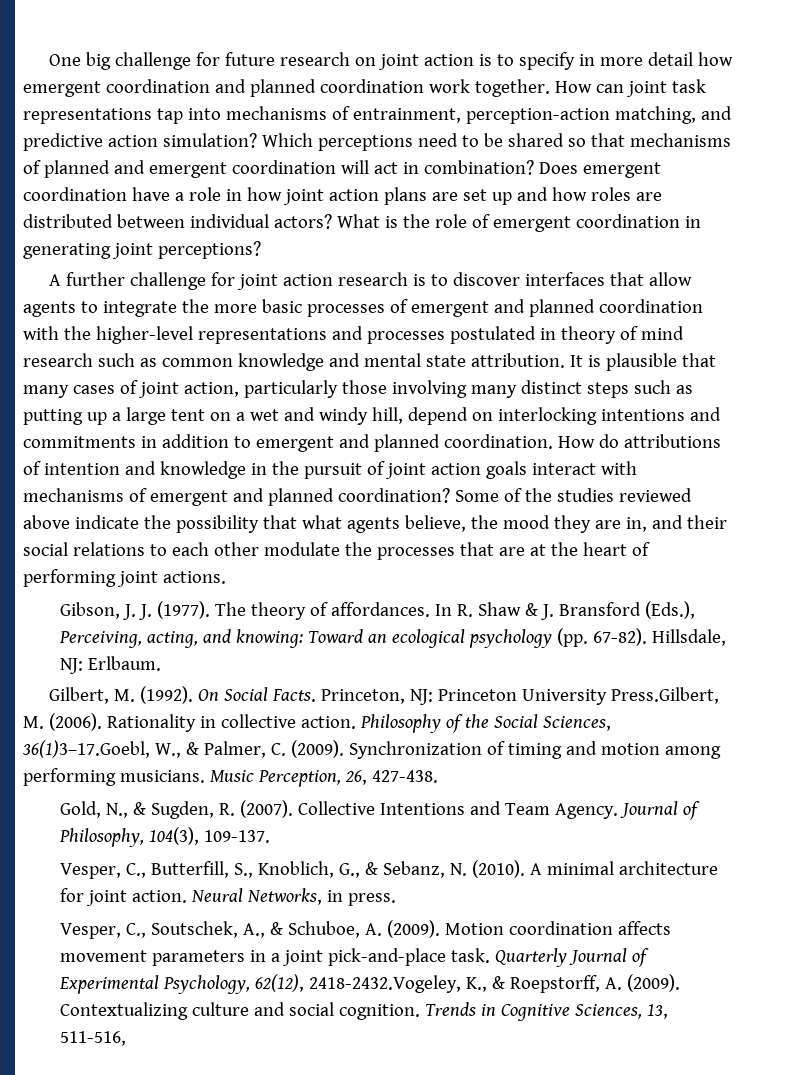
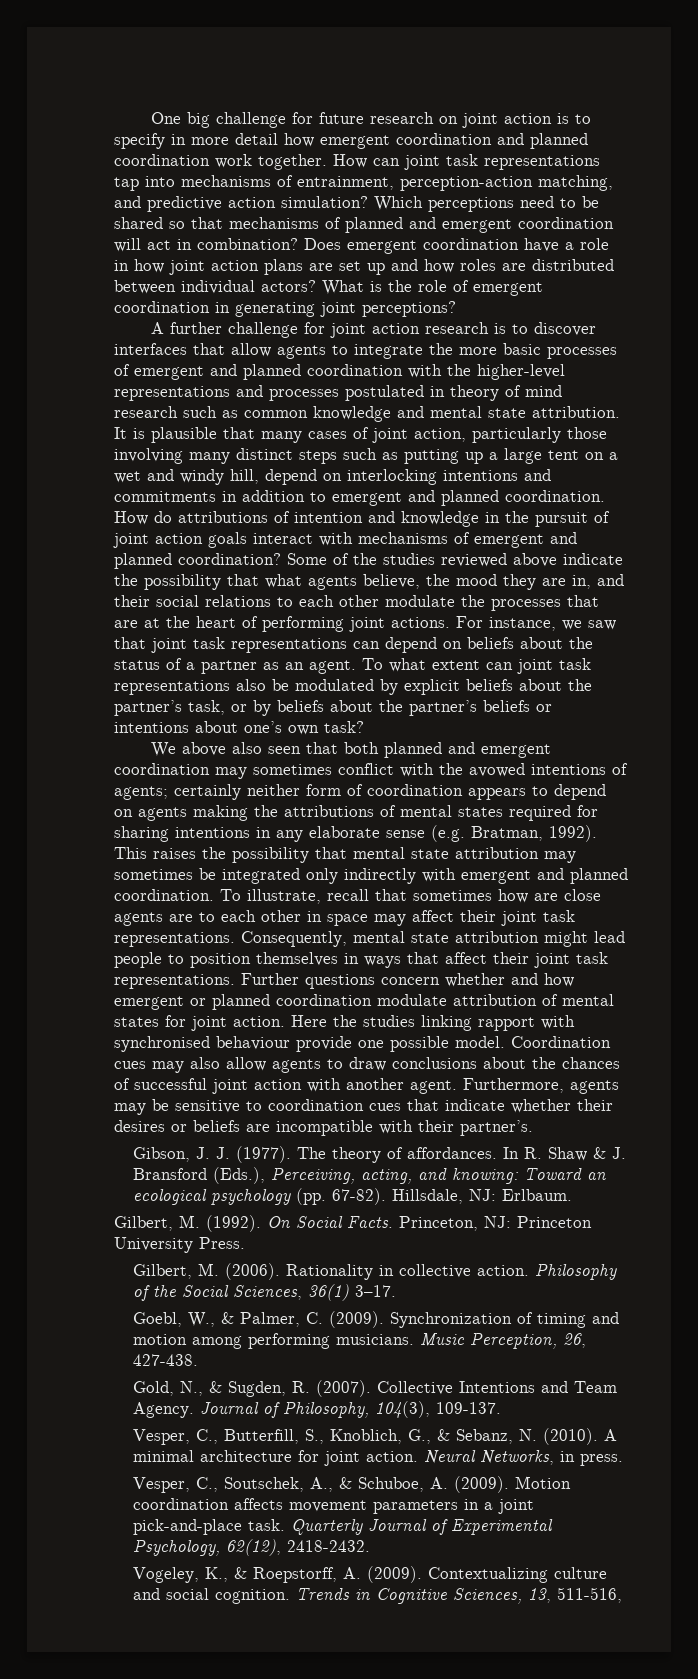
+ For instance, we saw that joint task representations can depend on beliefs about the status of a partner as an agent. To what extent can joint task representations also be modulated by explicit beliefs about the partner’s task, or by beliefs about the partner’s beliefs or intentions about one’s own task?
+ We above also seen that both planned and emergent coordination may sometimes conflict with the avowed intentions of agents; certainly neither form of coordination appears to depend on agents making the attributions of mental states required for sharing intentions in any elaborate sense (e.g. Bratman, 1992). This raises the possibility that mental state attribution may sometimes be integrated only indirectly with emergent and planned coordination. To illustrate, recall that sometimes how are close agents are to each other in space may affect their joint task representations. Consequently, mental state attribution might lead people to position themselves in ways that affect their joint task representations. Further questions concern whether and how emergent or planned coordination modulate attribution of mental states for joint action. Here the studies linking rapport with synchronised behaviour provide one possible model. Coordination cues may also allow agents to draw conclusions about the chances of successful joint action with another agent. Furthermore, agents may be sensitive to coordination cues that indicate whether their desires or beliefs are incompatible with their partner’s.
- Princeton, NJ: Princeton University Press.Gilbert, M. (2006).
+ Princeton, NJ: Princeton University Press.
+ Gilbert, M. (2006).
- Philosophy of the Social Sciences, 36(1)3–17.Goebl, W., & Palmer, C. (2009).
+ Philosophy of the Social Sciences, 36(1) 3–17.
+ Goebl, W., & Palmer, C. (2009).
- Quarterly Journal of Experimental Psychology, 62(12), 2418-2432.Vogeley, K., & Roepstorff, A. (2009).
+ Quarterly Journal of Experimental Psychology, 62(12), 2418-2432.
+ Vogeley, K., & Roepstorff, A. (2009).

